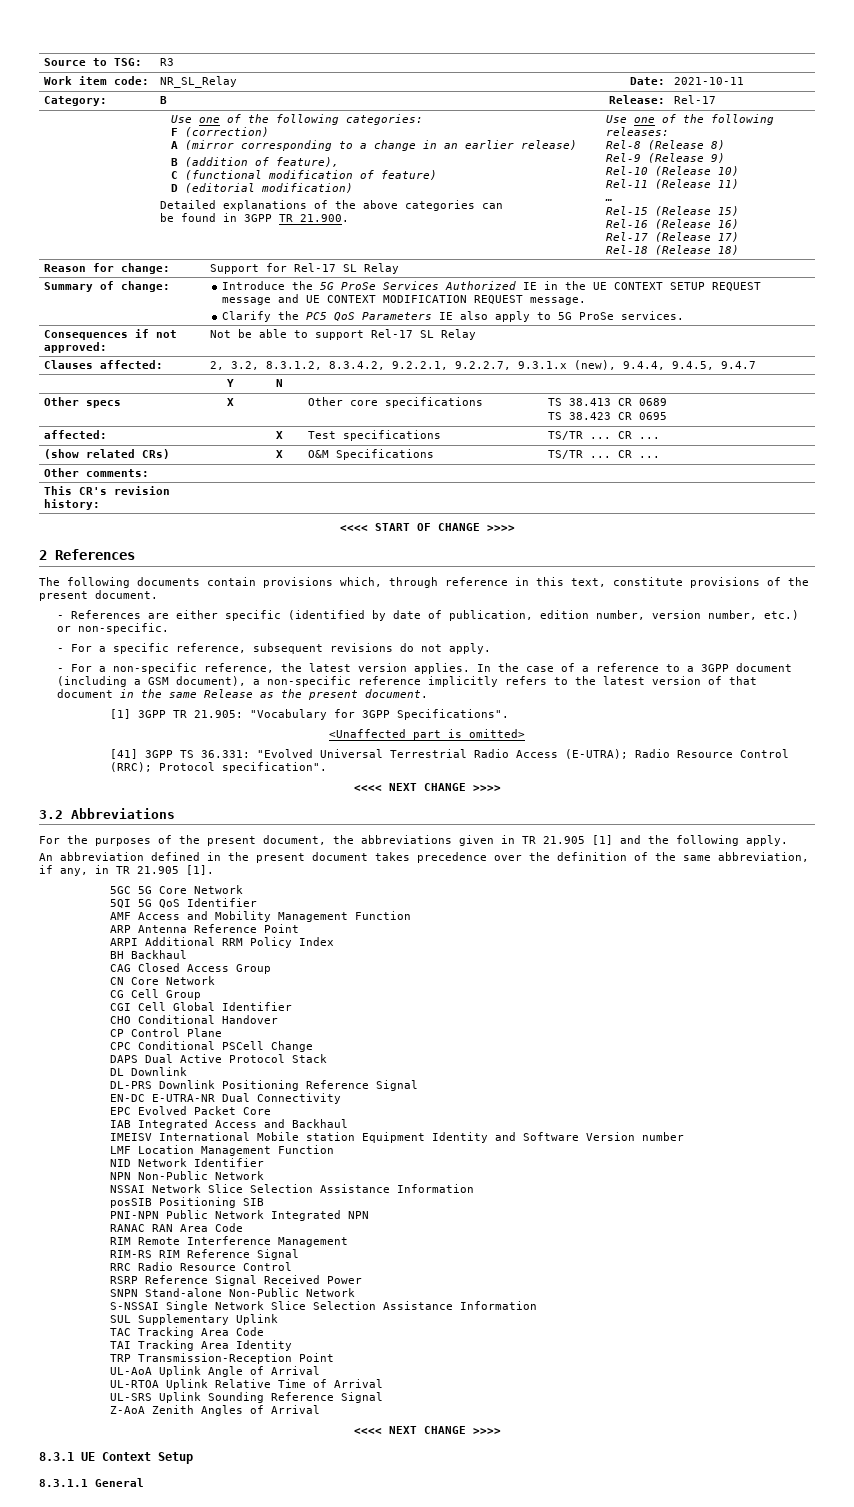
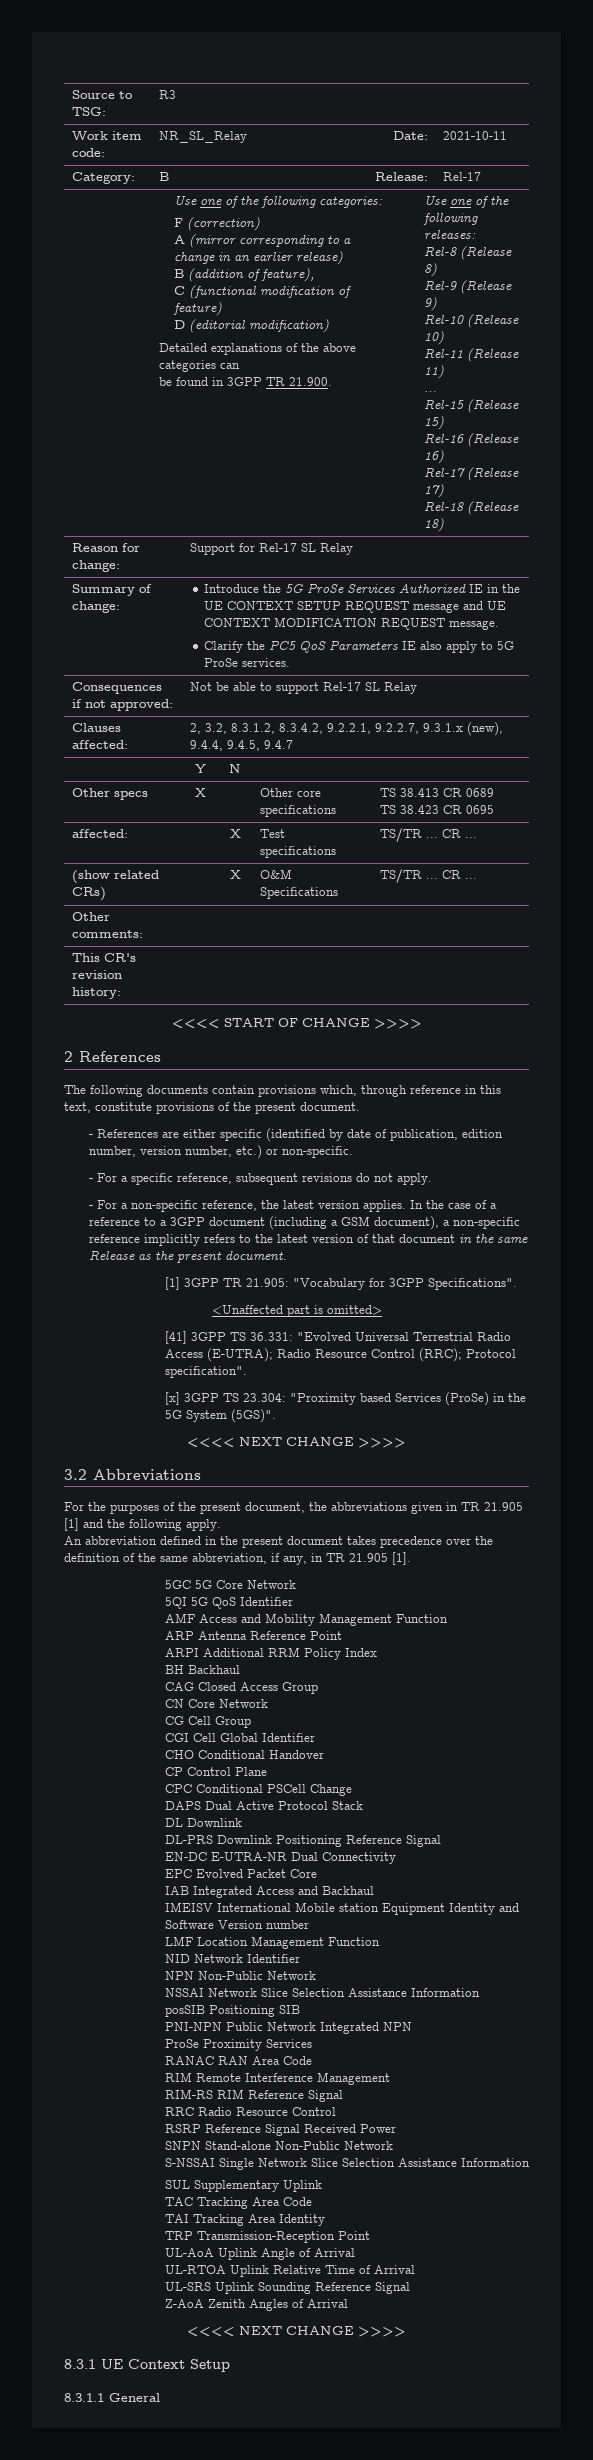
+ [x] 3GPP TS 23.304: "Proximity based Services (ProSe) in the 5G System (5GS)".
+ ProSe Proximity Services

